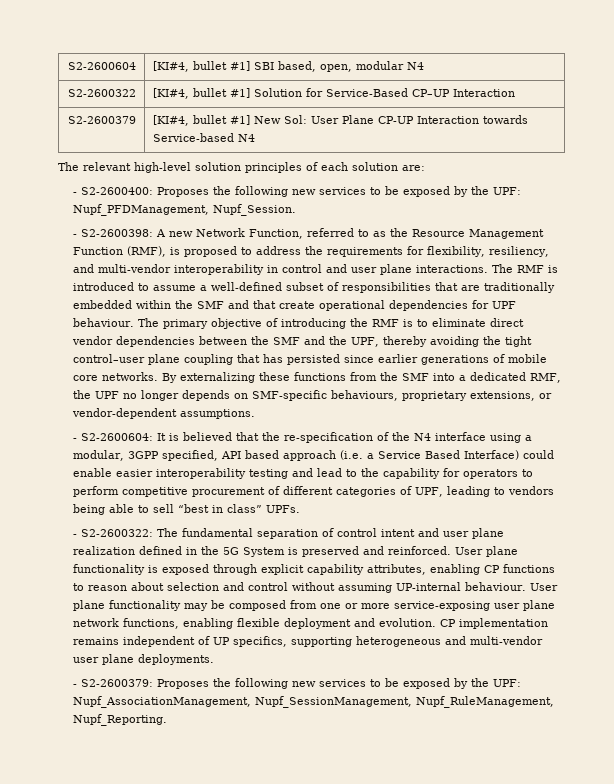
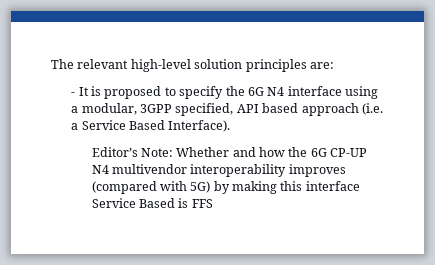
- S2-2600604 | [KI#4, bullet #1] SBI based, open, modular N4
- S2-2600322 | [KI#4, bullet #1] Solution for Service-Based CP–UP Interaction
- S2-2600379 | [KI#4, bullet #1] New Sol: User Plane CP-UP Interaction towards Service-based N4
- The relevant high-level solution principles of each solution are:
+ The relevant high-level solution principles are:
- - S2-2600400: Proposes the following new services to be exposed by the UPF: Nupf_PFDManagement, Nupf_Session.
- - S2-2600398: A new Network Function, referred to as the Resource Management Function (RMF), is proposed to address the requirements for flexibility, resiliency, and multi-vendor interoperability in control and user plane interactions. The RMF is introduced to assume a well-defined subset of responsibilities that are traditionally embedded within the SMF and that create operational dependencies for UPF behaviour. The primary objective of introducing the RMF is to eliminate direct vendor dependencies between the SMF and the UPF, thereby avoiding the tight control–user plane coupling that has persisted since earlier generations of mobile core networks. By externalizing these functions from the SMF into a dedicated RMF, the UPF no longer depends on SMF-specific behaviours, proprietary extensions, or vendor-dependent assumptions.
- - S2-2600604: It is believed that the re-specification of the N4 interface using a modular, 3GPP specified, API based approach (i.e. a Service Based Interface) could enable easier interoperability testing and lead to the capability for operators to perform competitive procurement of different categories of UPF, leading to vendors being able to sell “best in class” UPFs.
- - S2-2600322: The fundamental separation of control intent and user plane realization defined in the 5G System is preserved and reinforced. User plane functionality is exposed through explicit capability attributes, enabling CP functions to reason about selection and control without assuming UP-internal behaviour. User plane functionality may be composed from one or more service-exposing user plane network functions, enabling flexible deployment and evolution. CP implementation remains independent of UP specifics, supporting heterogeneous and multi-vendor user plane deployments.
- - S2-2600379: Proposes the following new services to be exposed by the UPF: Nupf_AssociationManagement, Nupf_SessionManagement, Nupf_RuleManagement, Nupf_Reporting.
+ - It is proposed to specify the 6G N4 interface using a modular, 3GPP specified, API based approach (i.e. a Service Based Interface).
+ Editor’s Note: Whether and how the 6G CP-UP N4 multivendor interoperability improves (compared with 5G) by making this interface Service Based is FFS

